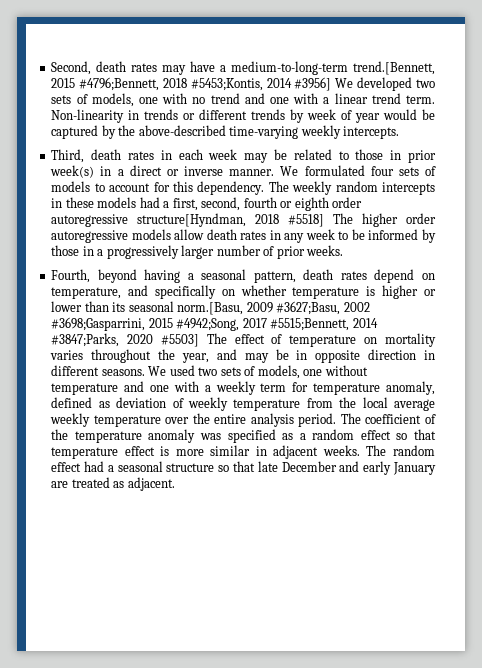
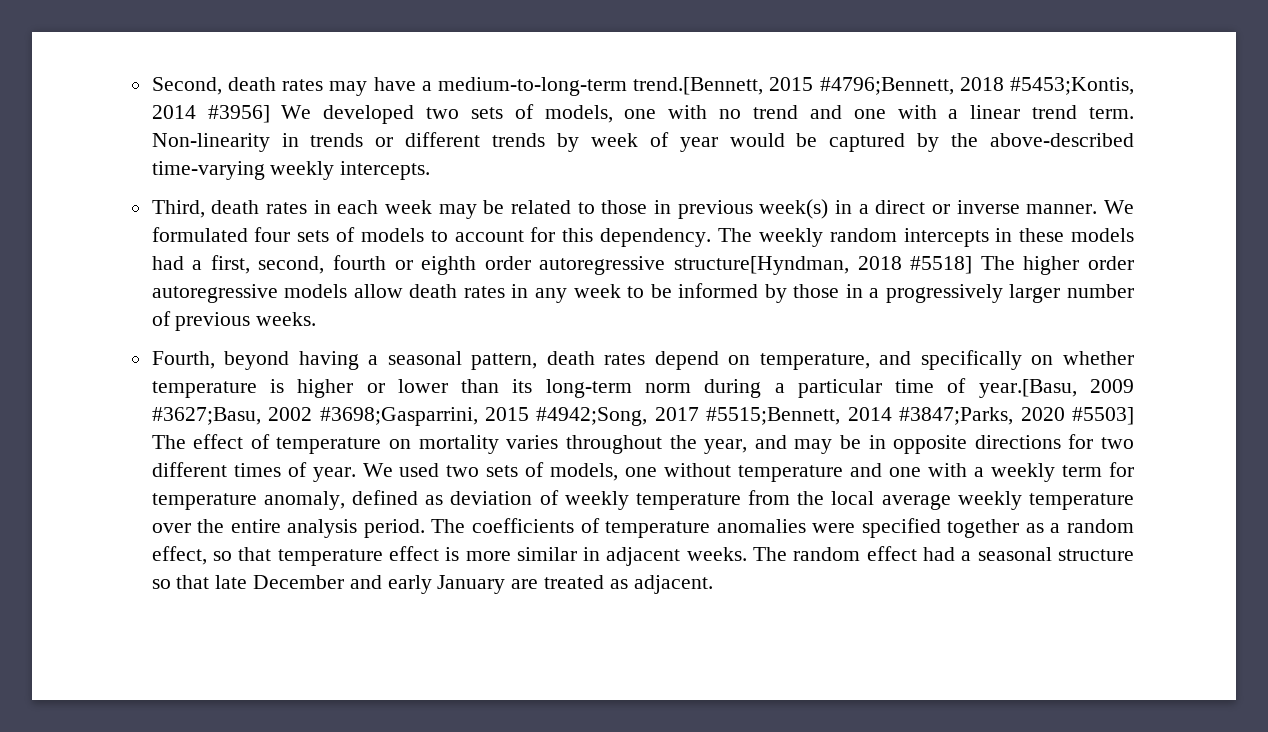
- Third, death rates in each week may be related to those in prior week(s) in a direct or inverse manner.
+ Third, death rates in each week may be related to those in previous week(s) in a direct or inverse manner.
- The weekly random intercepts in these models had a first, second, fourth or eighth order autoregressive structure[Hyndman, 2018 #5518] The higher order autoregressive models allow death rates in any week to be informed by those in a progressively larger number of prior weeks.
+ The weekly random intercepts in these models had a first, second, fourth or eighth order autoregressive structure[Hyndman, 2018 #5518] The higher order autoregressive models allow death rates in any week to be informed by those in a progressively larger number of previous weeks.
- Fourth, beyond having a seasonal pattern, death rates depend on temperature, and specifically on whether temperature is higher or lower than its seasonal norm.[Basu, 2009 #3627;Basu, 2002 #3698;Gasparrini, 2015 #4942;Song, 2017 #5515;Bennett, 2014 #3847;Parks, 2020 #5503] The effect of temperature on mortality varies throughout the year, and may be in opposite direction in different seasons.
+ Fourth, beyond having a seasonal pattern, death rates depend on temperature, and specifically on whether temperature is higher or lower than its long-term norm during a particular time of year.[Basu, 2009 #3627;Basu, 2002 #3698;Gasparrini, 2015 #4942;Song, 2017 #5515;Bennett, 2014 #3847;Parks, 2020 #5503] The effect of temperature on mortality varies throughout the year, and may be in opposite directions for two different times of year.
- The coefficient of the temperature anomaly was specified as a random effect so that temperature effect is more similar in adjacent weeks.
+ The coefficients of temperature anomalies were specified together as a random effect, so that temperature effect is more similar in adjacent weeks.

